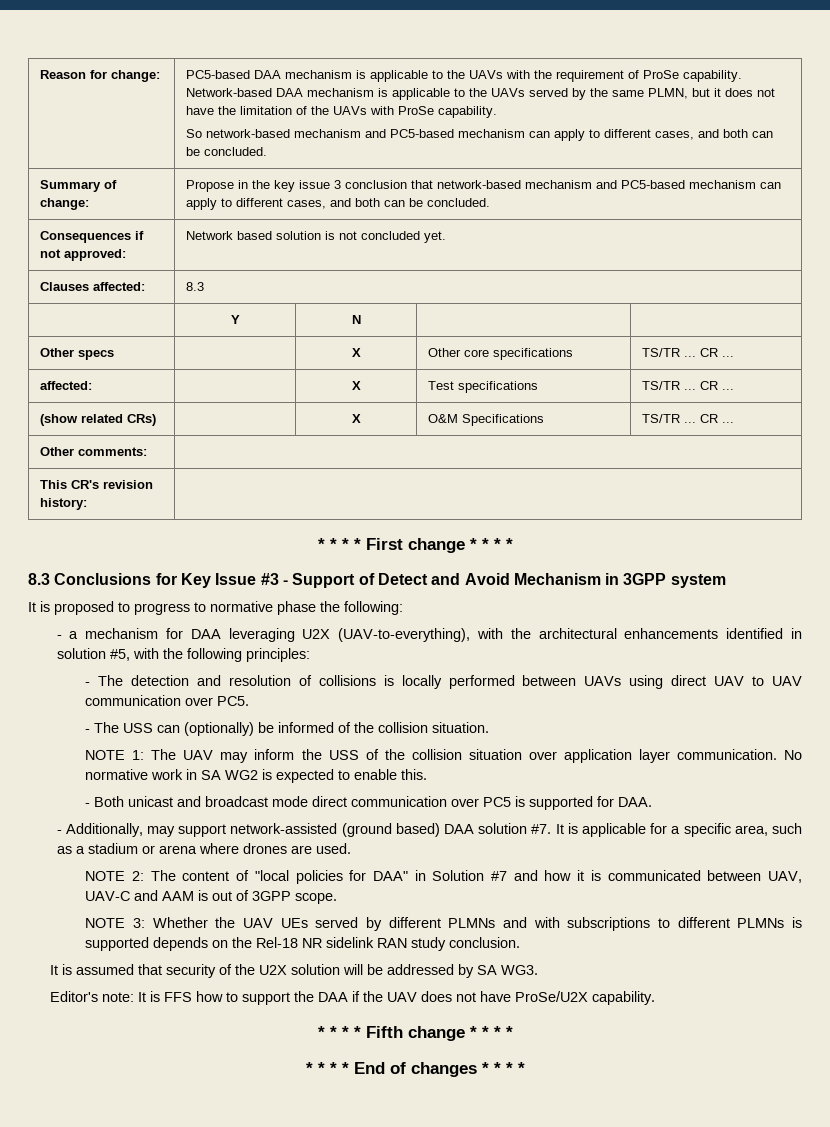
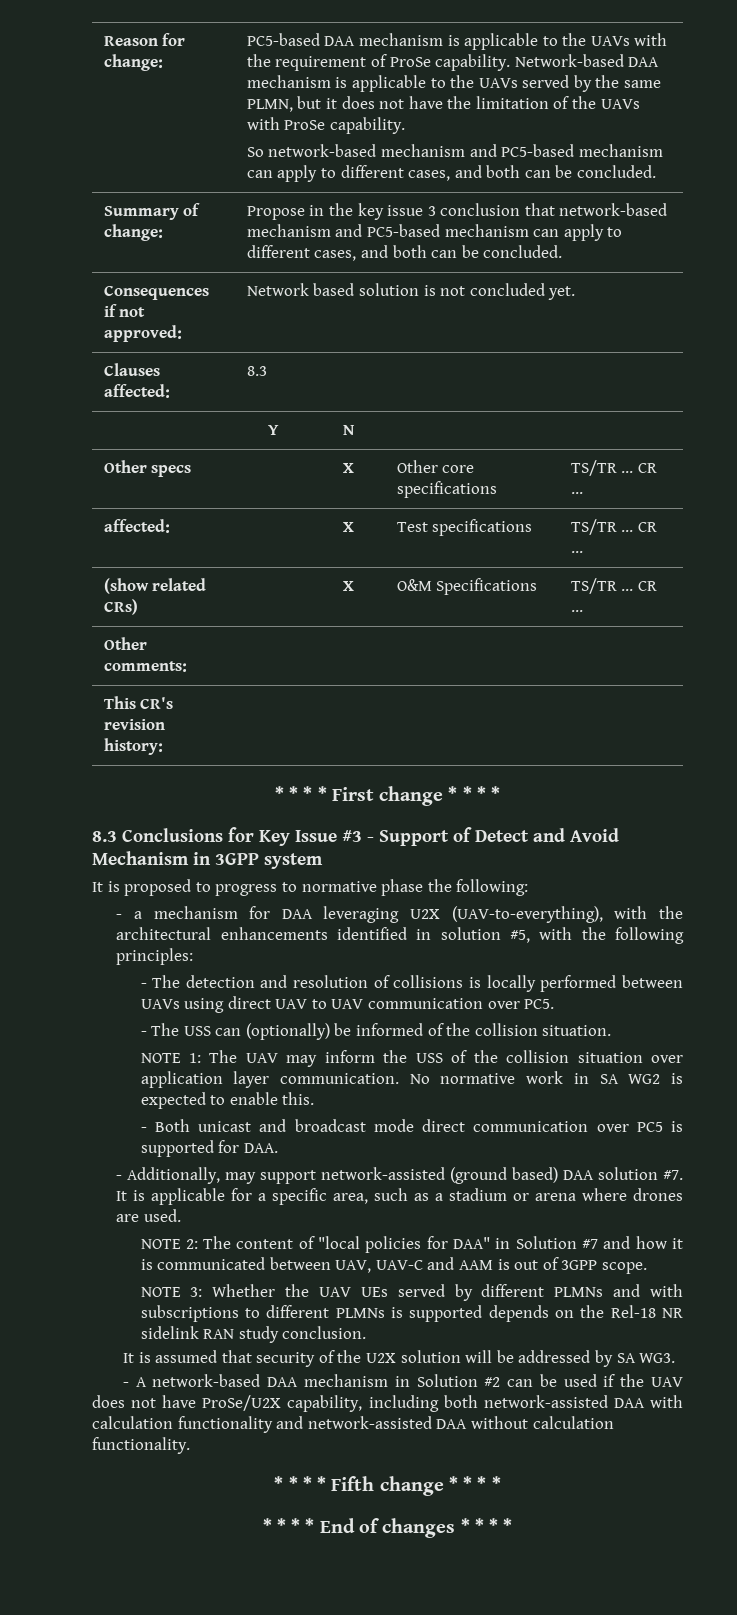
- Editor's note: It is FFS how to support the DAA if the UAV does not have ProSe/U2X capability.
+ - A network-based DAA mechanism in Solution #2 can be used if the UAV does not have ProSe/U2X capability, including both network-assisted DAA with calculation functionality and network-assisted DAA without calculation functionality.

